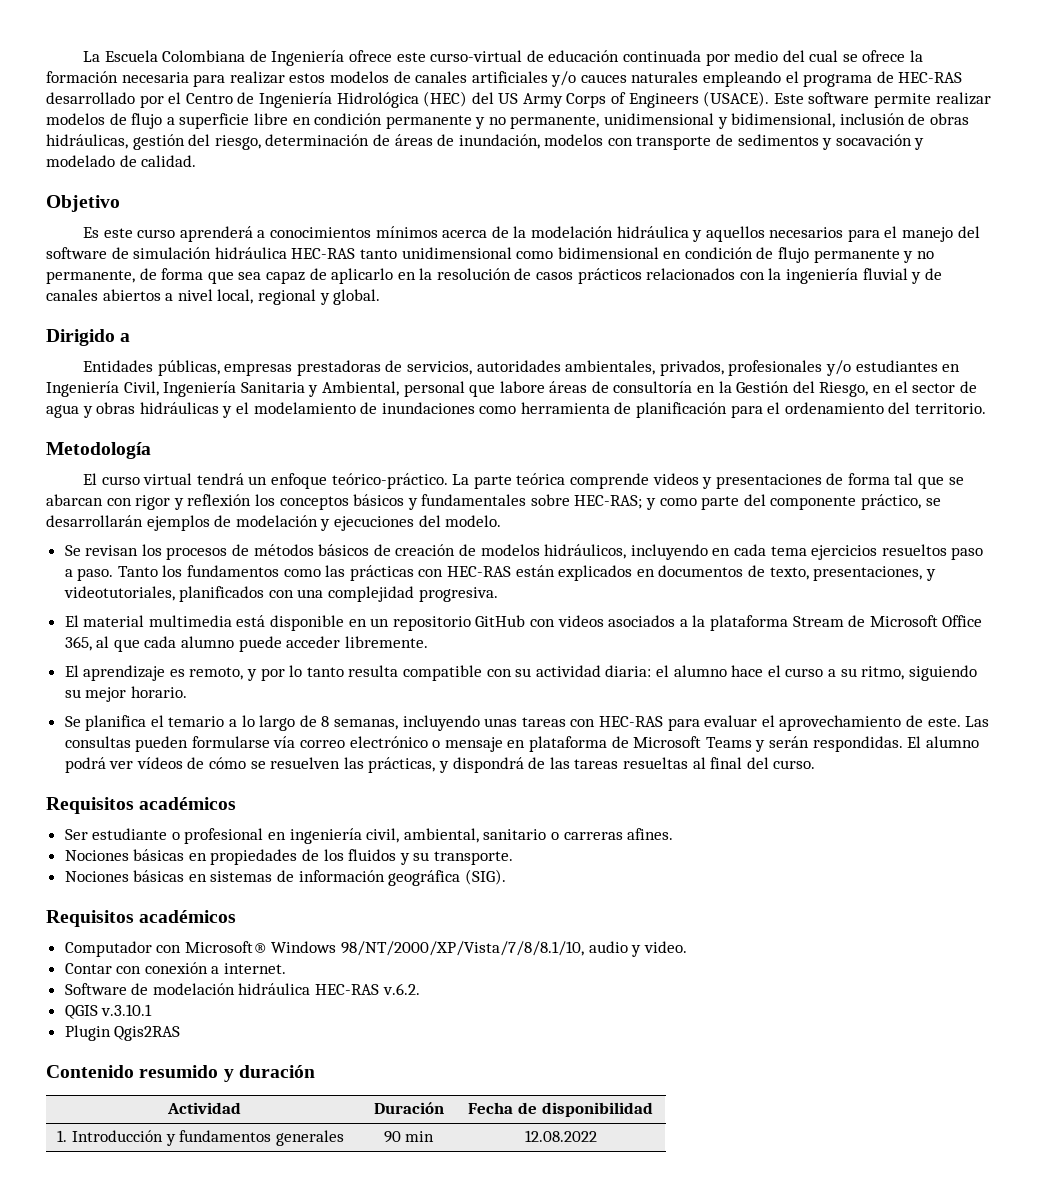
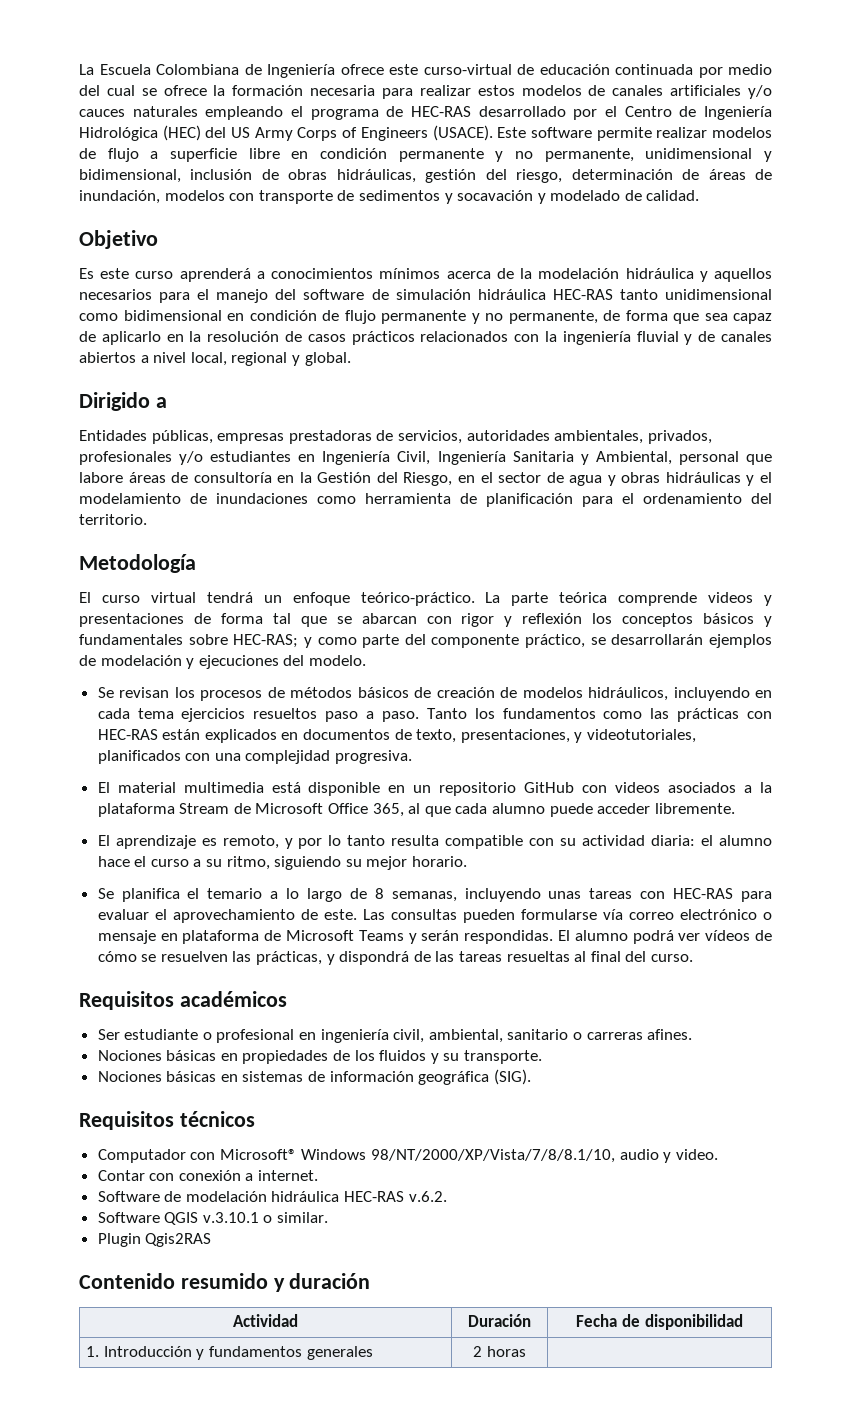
  Nociones básicas en sistemas de información geográfica (SIG).
- Requisitos académicos
+ Requisitos técnicos
- QGIS v.3.10.1
+ Software QGIS v.3.10.1 o similar.
- 1. Introducción y fundamentos generales | 90 min | 12.08.2022
+ 1. Introducción y fundamentos generales | 2 horas |

